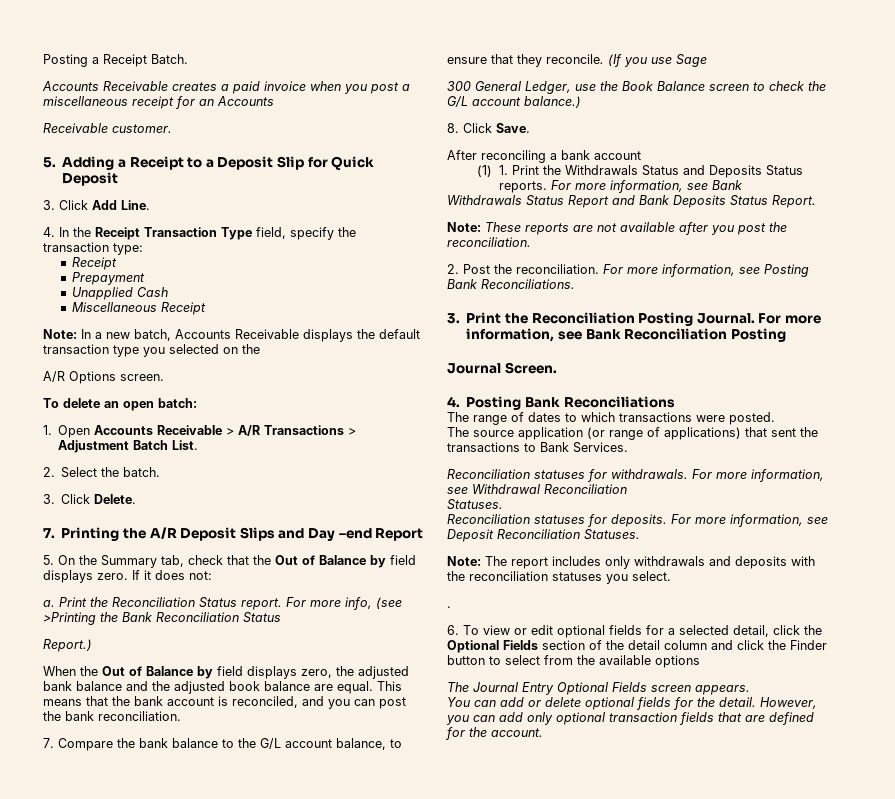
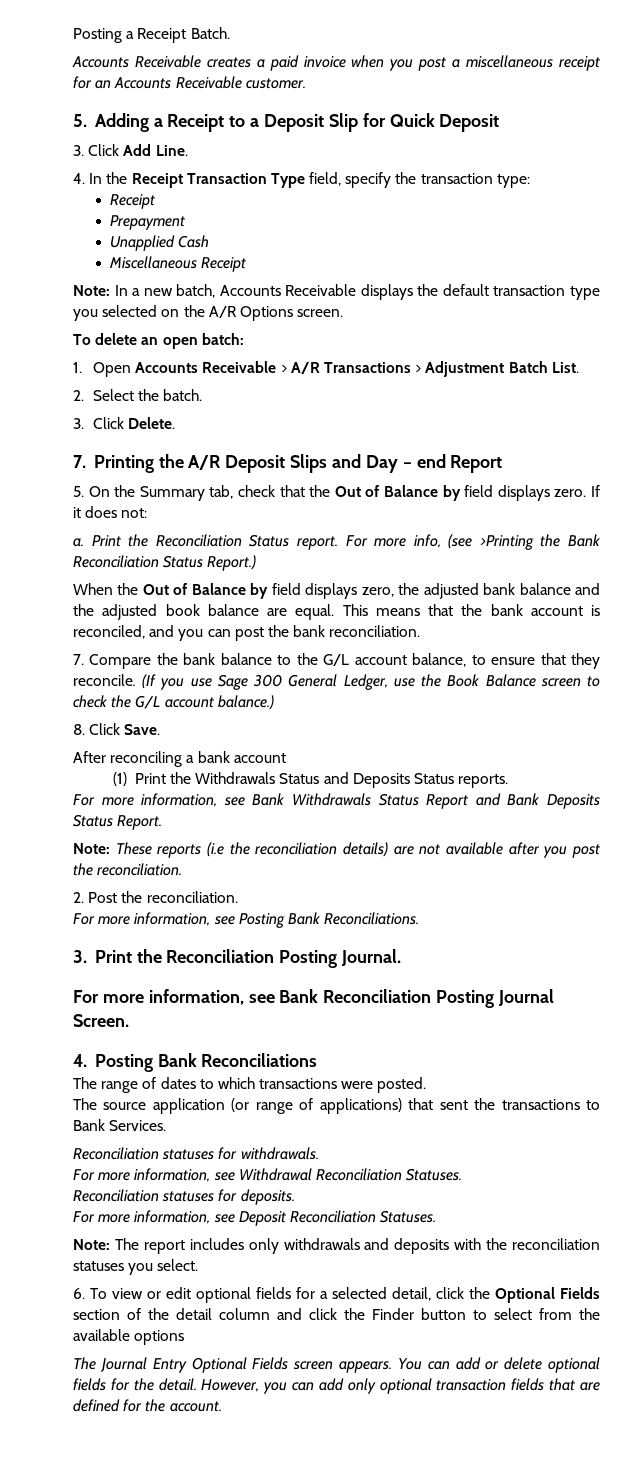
- Accounts Receivable creates a paid invoice when you post a miscellaneous receipt for an Accounts
- Receivable customer.
+ Accounts Receivable creates a paid invoice when you post a miscellaneous receipt for an Accounts Receivable customer.
- Note: In a new batch, Accounts Receivable displays the default transaction type you selected on the
- A/R Options screen.
+ Note: In a new batch, Accounts Receivable displays the default transaction type you selected on the A/R Options screen.
- 7. Printing the A/R Deposit Slips and Day –end Report
+ 7. Printing the A/R Deposit Slips and Day – end Report
- For more info, (see >Printing the Bank Reconciliation Status
- Report.)
+ For more info, (see >Printing the Bank Reconciliation Status Report.)
- (If you use Sage
- 300 General Ledger, use the Book Balance screen to check the G/L account balance.)
+ (If you use Sage 300 General Ledger, use the Book Balance screen to check the G/L account balance.)
- (1) 1. Print the Withdrawals Status and Deposits Status reports. For more information, see Bank
- Withdrawals Status Report and Bank Deposits Status Report.
+ (1) Print the Withdrawals Status and Deposits Status reports.
+ For more information, see Bank Withdrawals Status Report and Bank Deposits Status Report.
- Note: These reports are not available after you post the reconciliation.
+ Note: These reports (i.e the reconciliation details) are not available after you post the reconciliation.
- 2. Post the reconciliation. For more information, see Posting Bank Reconciliations.
+ 2. Post the reconciliation.
+ For more information, see Posting Bank Reconciliations.
- 3. Print the Reconciliation Posting Journal. For more information, see Bank Reconciliation Posting
- Journal Screen.
+ 3. Print the Reconciliation Posting Journal.
+ For more information, see Bank Reconciliation Posting Journal Screen.
- Reconciliation statuses for withdrawals. For more information, see Withdrawal Reconciliation
- Statuses.
+ Reconciliation statuses for withdrawals.
+ For more information, see Withdrawal Reconciliation Statuses.
- Reconciliation statuses for deposits. For more information, see Deposit Reconciliation Statuses.
+ Reconciliation statuses for deposits.
+ For more information, see Deposit Reconciliation Statuses.
- .
- The Journal Entry Optional Fields screen appears.
- You can add or delete optional fields for the detail.
+ The Journal Entry Optional Fields screen appears. You can add or delete optional fields for the detail.

